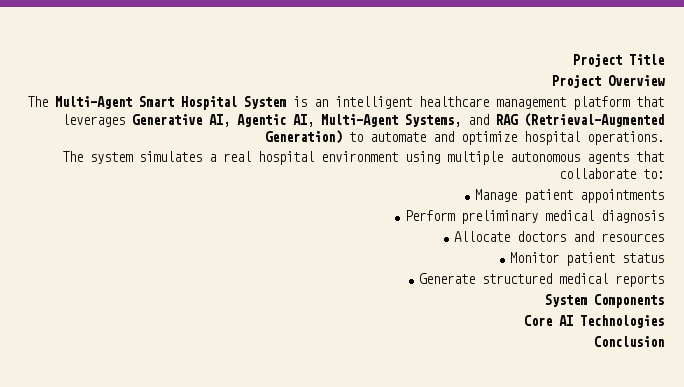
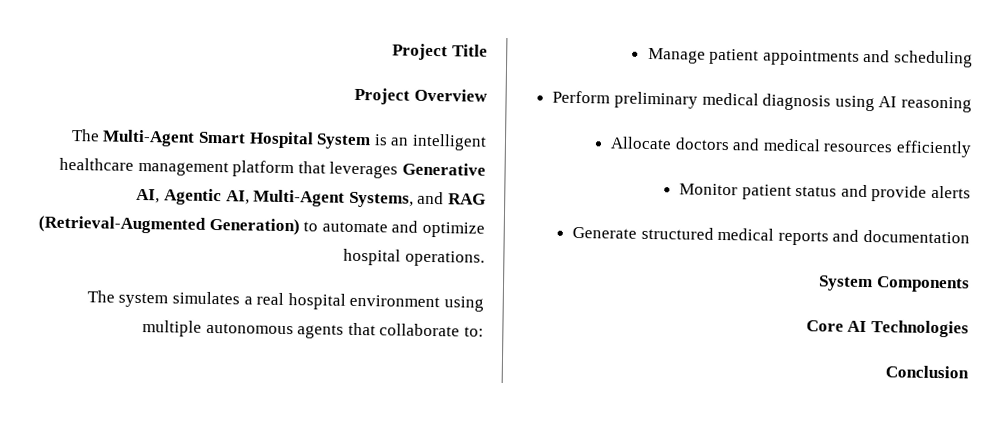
- Manage patient appointments
+ Manage patient appointments and scheduling
- Perform preliminary medical diagnosis
+ Perform preliminary medical diagnosis using AI reasoning
- Allocate doctors and resources
+ Allocate doctors and medical resources efficiently
- Monitor patient status
+ Monitor patient status and provide alerts
- Generate structured medical reports
+ Generate structured medical reports and documentation

